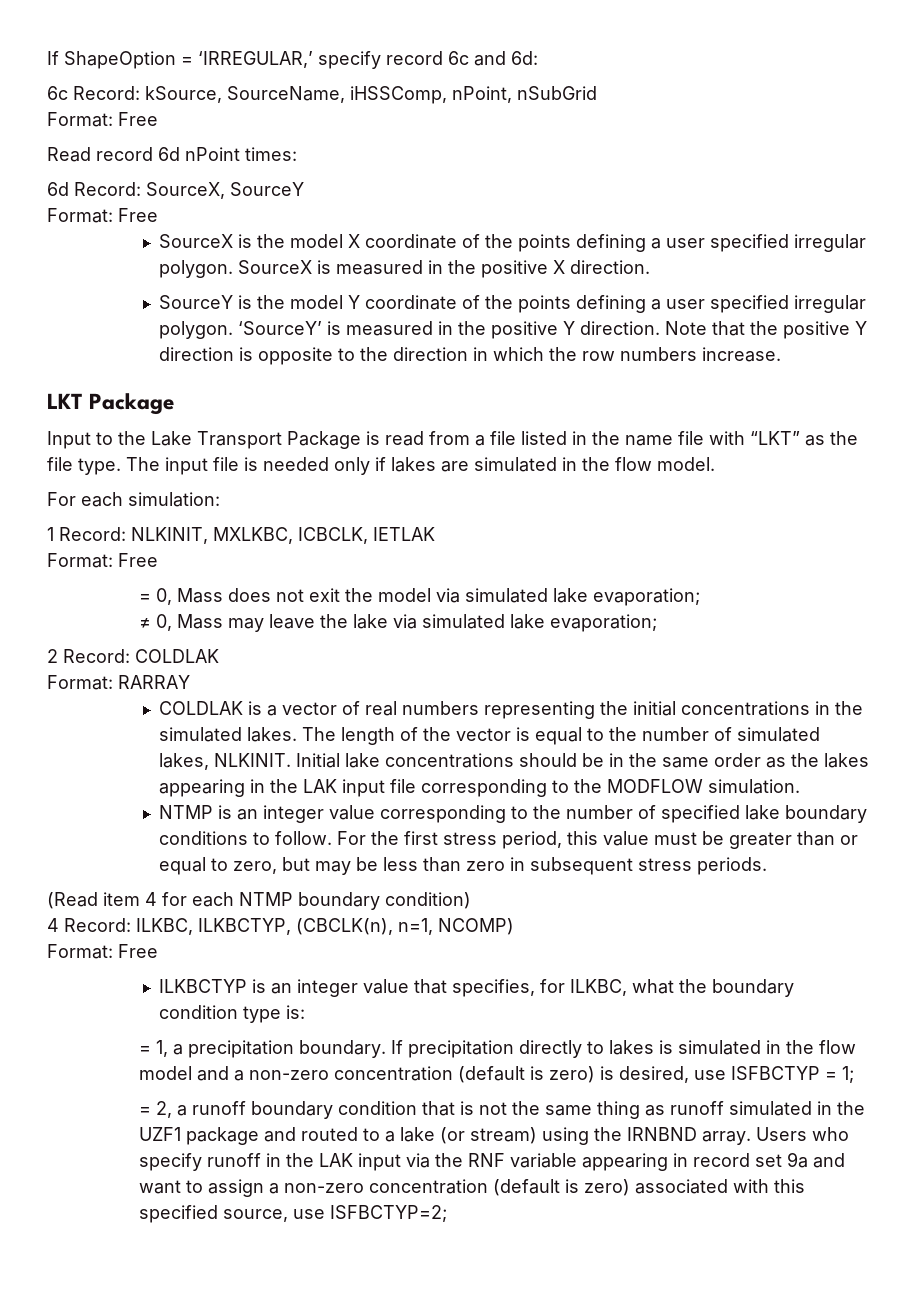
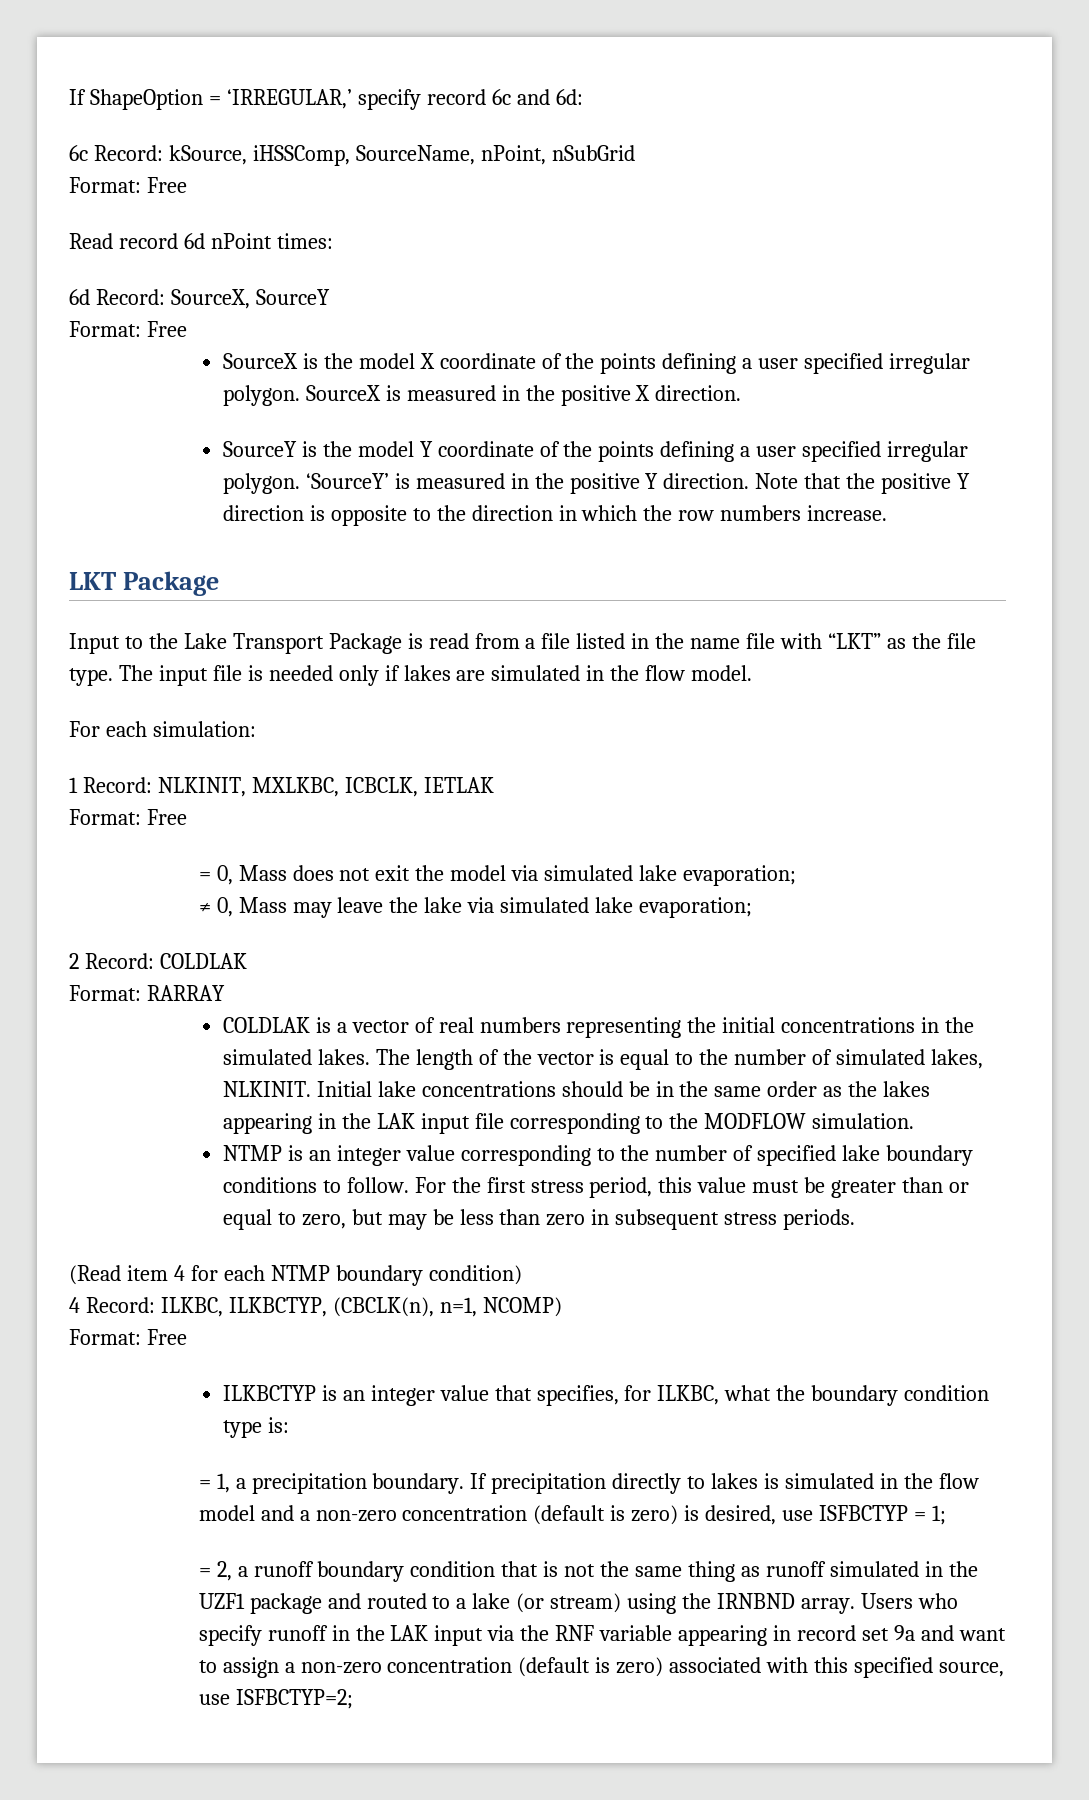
- 6c Record: kSource, SourceName, iHSSComp, nPoint, nSubGrid
+ 6c Record: kSource, iHSSComp, SourceName, nPoint, nSubGrid

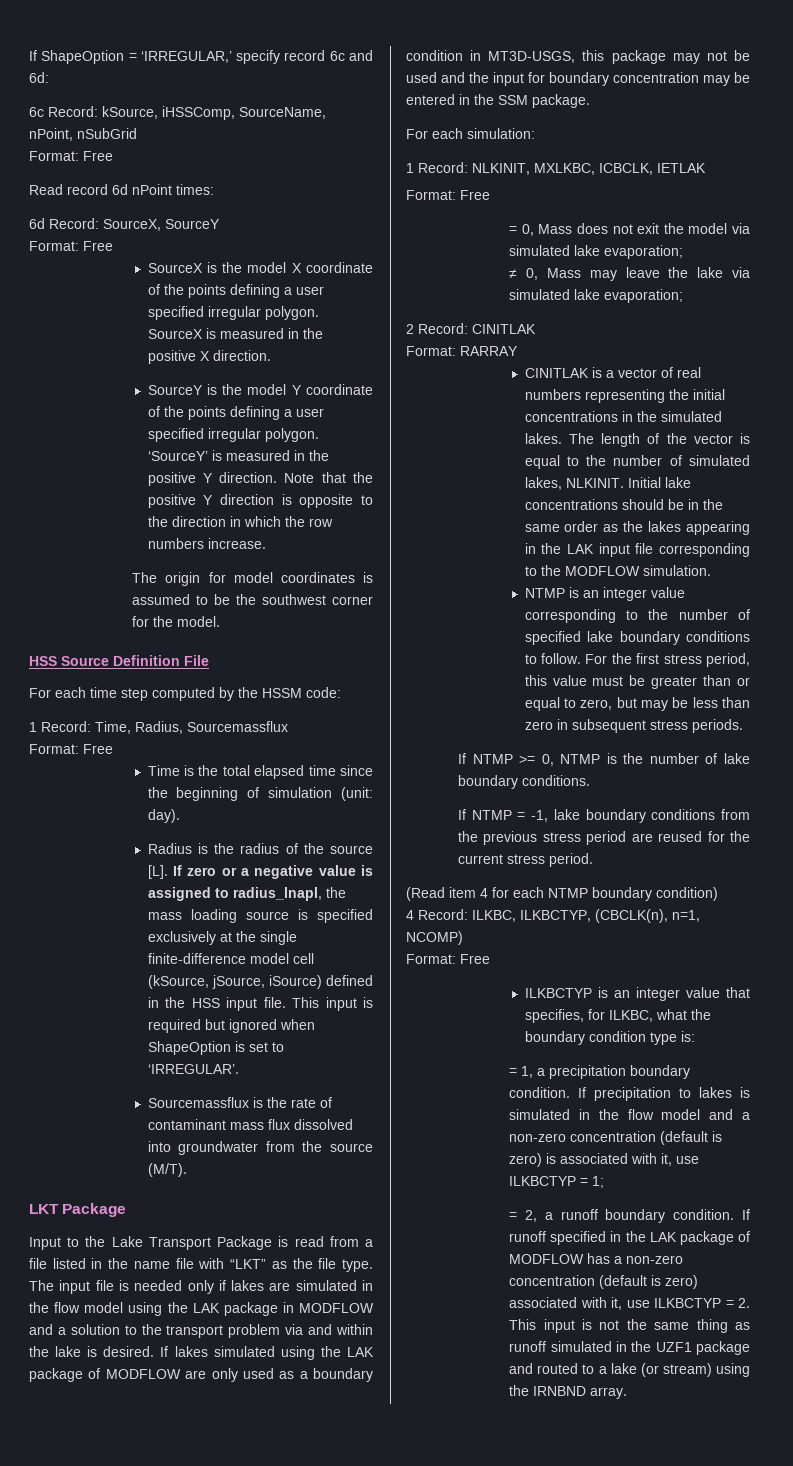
+ The origin for model coordinates is assumed to be the southwest corner for the model.
+ HSS Source Definition File
+ For each time step computed by the HSSM code:
+ 1 Record: Time, Radius, Sourcemassflux
+ Format: Free
+ Time is the total elapsed time since the beginning of simulation (unit: day).
+ Radius is the radius of the source [L]. If zero or a negative value is assigned to radius_lnapl, the mass loading source is specified exclusively at the single finite-difference model cell (kSource, jSource, iSource) defined in the HSS input file. This input is required but ignored when ShapeOption is set to ‘IRREGULAR’.
+ Sourcemassflux is the rate of contaminant mass flux dissolved into groundwater from the source (M/T).
- The input file is needed only if lakes are simulated in the flow model.
+ The input file is needed only if lakes are simulated in the flow model using the LAK package in MODFLOW and a solution to the transport problem via and within the lake is desired. If lakes simulated using the LAK package of MODFLOW are only used as a boundary condition in MT3D-USGS, this package may not be used and the input for boundary concentration may be entered in the SSM package.
- 2 Record: COLDLAK
+ 2 Record: CINITLAK
- COLDLAK is a vector of real numbers representing the initial concentrations in the simulated lakes.
+ CINITLAK is a vector of real numbers representing the initial concentrations in the simulated lakes.
+ If NTMP >= 0, NTMP is the number of lake boundary conditions.
+ If NTMP = -1, lake boundary conditions from the previous stress period are reused for the current stress period.
- = 1, a precipitation boundary.
+ = 1, a precipitation boundary condition.
- If precipitation directly to lakes is simulated in the flow model and a non-zero concentration (default is zero) is desired, use ISFBCTYP = 1;
+ If precipitation to lakes is simulated in the flow model and a non-zero concentration (default is zero) is associated with it, use ILKBCTYP = 1;
- = 2, a runoff boundary condition that is not the same thing as runoff simulated in the UZF1 package and routed to a lake (or stream) using the IRNBND array. Users who specify runoff in the LAK input via the RNF variable appearing in record set 9a and want to assign a non-zero concentration (default is zero) associated with this specified source, use ISFBCTYP=2;
+ = 2, a runoff boundary condition. If runoff specified in the LAK package of MODFLOW has a non-zero concentration (default is zero) associated with it, use ILKBCTYP = 2. This input is not the same thing as runoff simulated in the UZF1 package and routed to a lake (or stream) using the IRNBND array.

